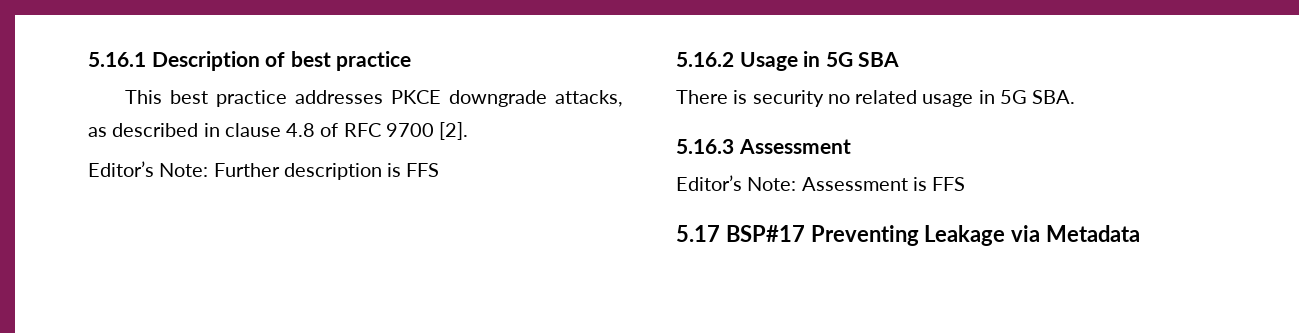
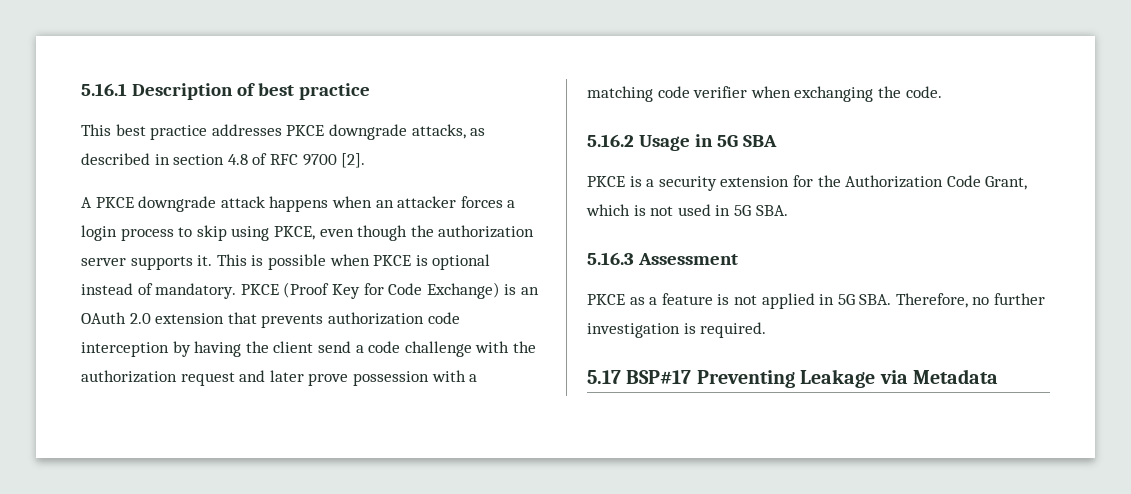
- This best practice addresses PKCE downgrade attacks, as described in clause 4.8 of RFC 9700 [2].
+ This best practice addresses PKCE downgrade attacks, as described in section 4.8 of RFC 9700 [2].
- Editor’s Note: Further description is FFS
+ A PKCE downgrade attack happens when an attacker forces a login process to skip using PKCE, even though the authorization server supports it. This is possible when PKCE is optional instead of mandatory. PKCE (Proof Key for Code Exchange) is an OAuth 2.0 extension that prevents authorization code interception by having the client send a code challenge with the authorization request and later prove possession with a matching code verifier when exchanging the code.
- There is security no related usage in 5G SBA.
+ PKCE is a security extension for the Authorization Code Grant, which is not used in 5G SBA.
- Editor’s Note: Assessment is FFS
+ PKCE as a feature is not applied in 5G SBA. Therefore, no further investigation is required.

